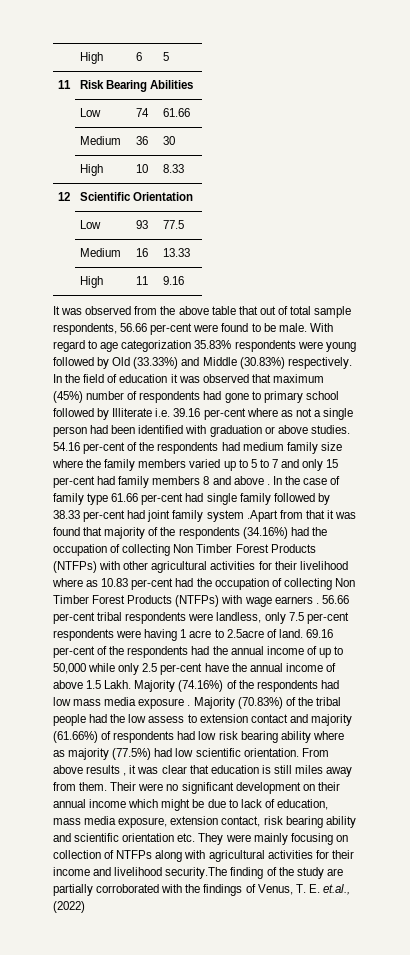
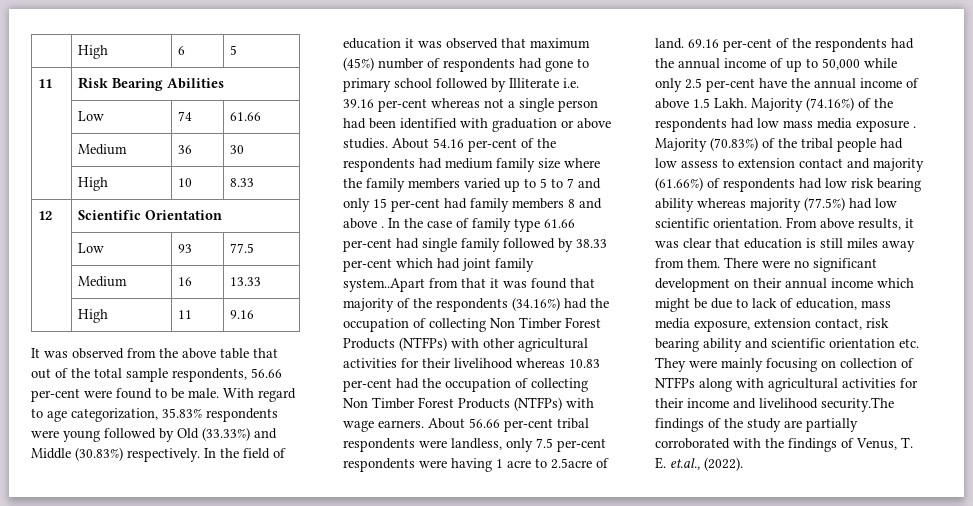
- It was observed from the above table that out of total sample respondents, 56.66 per-cent were found to be male.
+ It was observed from the above table that out of the total sample respondents, 56.66 per-cent were found to be male.
- With regard to age categorization 35.83% respondents were young followed by Old (33.33%) and Middle (30.83%) respectively.
+ With regard to age categorization, 35.83% respondents were young followed by Old (33.33%) and Middle (30.83%) respectively.
- In the field of education it was observed that maximum (45%) number of respondents had gone to primary school followed by Illiterate i.e. 39.16 per-cent where as not a single person had been identified with graduation or above studies.
+ In the field of education it was observed that maximum (45%) number of respondents had gone to primary school followed by Illiterate i.e. 39.16 per-cent whereas not a single person had been identified with graduation or above studies.
- 54.16 per-cent of the respondents had medium family size where the family members varied up to 5 to 7 and only 15 per-cent had family members 8 and above .
+ About 54.16 per-cent of the respondents had medium family size where the family members varied up to 5 to 7 and only 15 per-cent had family members 8 and above .
- In the case of family type 61.66 per-cent had single family followed by 38.33 per-cent had joint family system .Apart from that it was found that majority of the respondents (34.16%) had the occupation of collecting Non Timber Forest Products (NTFPs) with other agricultural activities for their livelihood where as 10.83 per-cent had the occupation of collecting Non Timber Forest Products (NTFPs) with wage earners . 56.66 per-cent tribal respondents were landless, only 7.5 per-cent respondents were having 1 acre to 2.5acre of land.
+ In the case of family type 61.66 per-cent had single family followed by 38.33 per-cent which had joint family system..Apart from that it was found that majority of the respondents (34.16%) had the occupation of collecting Non Timber Forest Products (NTFPs) with other agricultural activities for their livelihood whereas 10.83 per-cent had the occupation of collecting Non Timber Forest Products (NTFPs) with wage earners. About 56.66 per-cent tribal respondents were landless, only 7.5 per-cent respondents were having 1 acre to 2.5acre of land.
- Majority (70.83%) of the tribal people had the low assess to extension contact and majority (61.66%) of respondents had low risk bearing ability where as majority (77.5%) had low scientific orientation.
+ Majority (70.83%) of the tribal people had low assess to extension contact and majority (61.66%) of respondents had low risk bearing ability whereas majority (77.5%) had low scientific orientation.
- From above results , it was clear that education is still miles away from them.
+ From above results, it was clear that education is still miles away from them.
- Their were no significant development on their annual income which might be due to lack of education, mass media exposure, extension contact, risk bearing ability and scientific orientation etc. They were mainly focusing on collection of NTFPs along with agricultural activities for their income and livelihood security.The finding of the study are partially corroborated with the findings of Venus, T. E. et.al., (2022)
+ There were no significant development on their annual income which might be due to lack of education, mass media exposure, extension contact, risk bearing ability and scientific orientation etc. They were mainly focusing on collection of NTFPs along with agricultural activities for their income and livelihood security.The findings of the study are partially corroborated with the findings of Venus, T. E. et.al., (2022).

